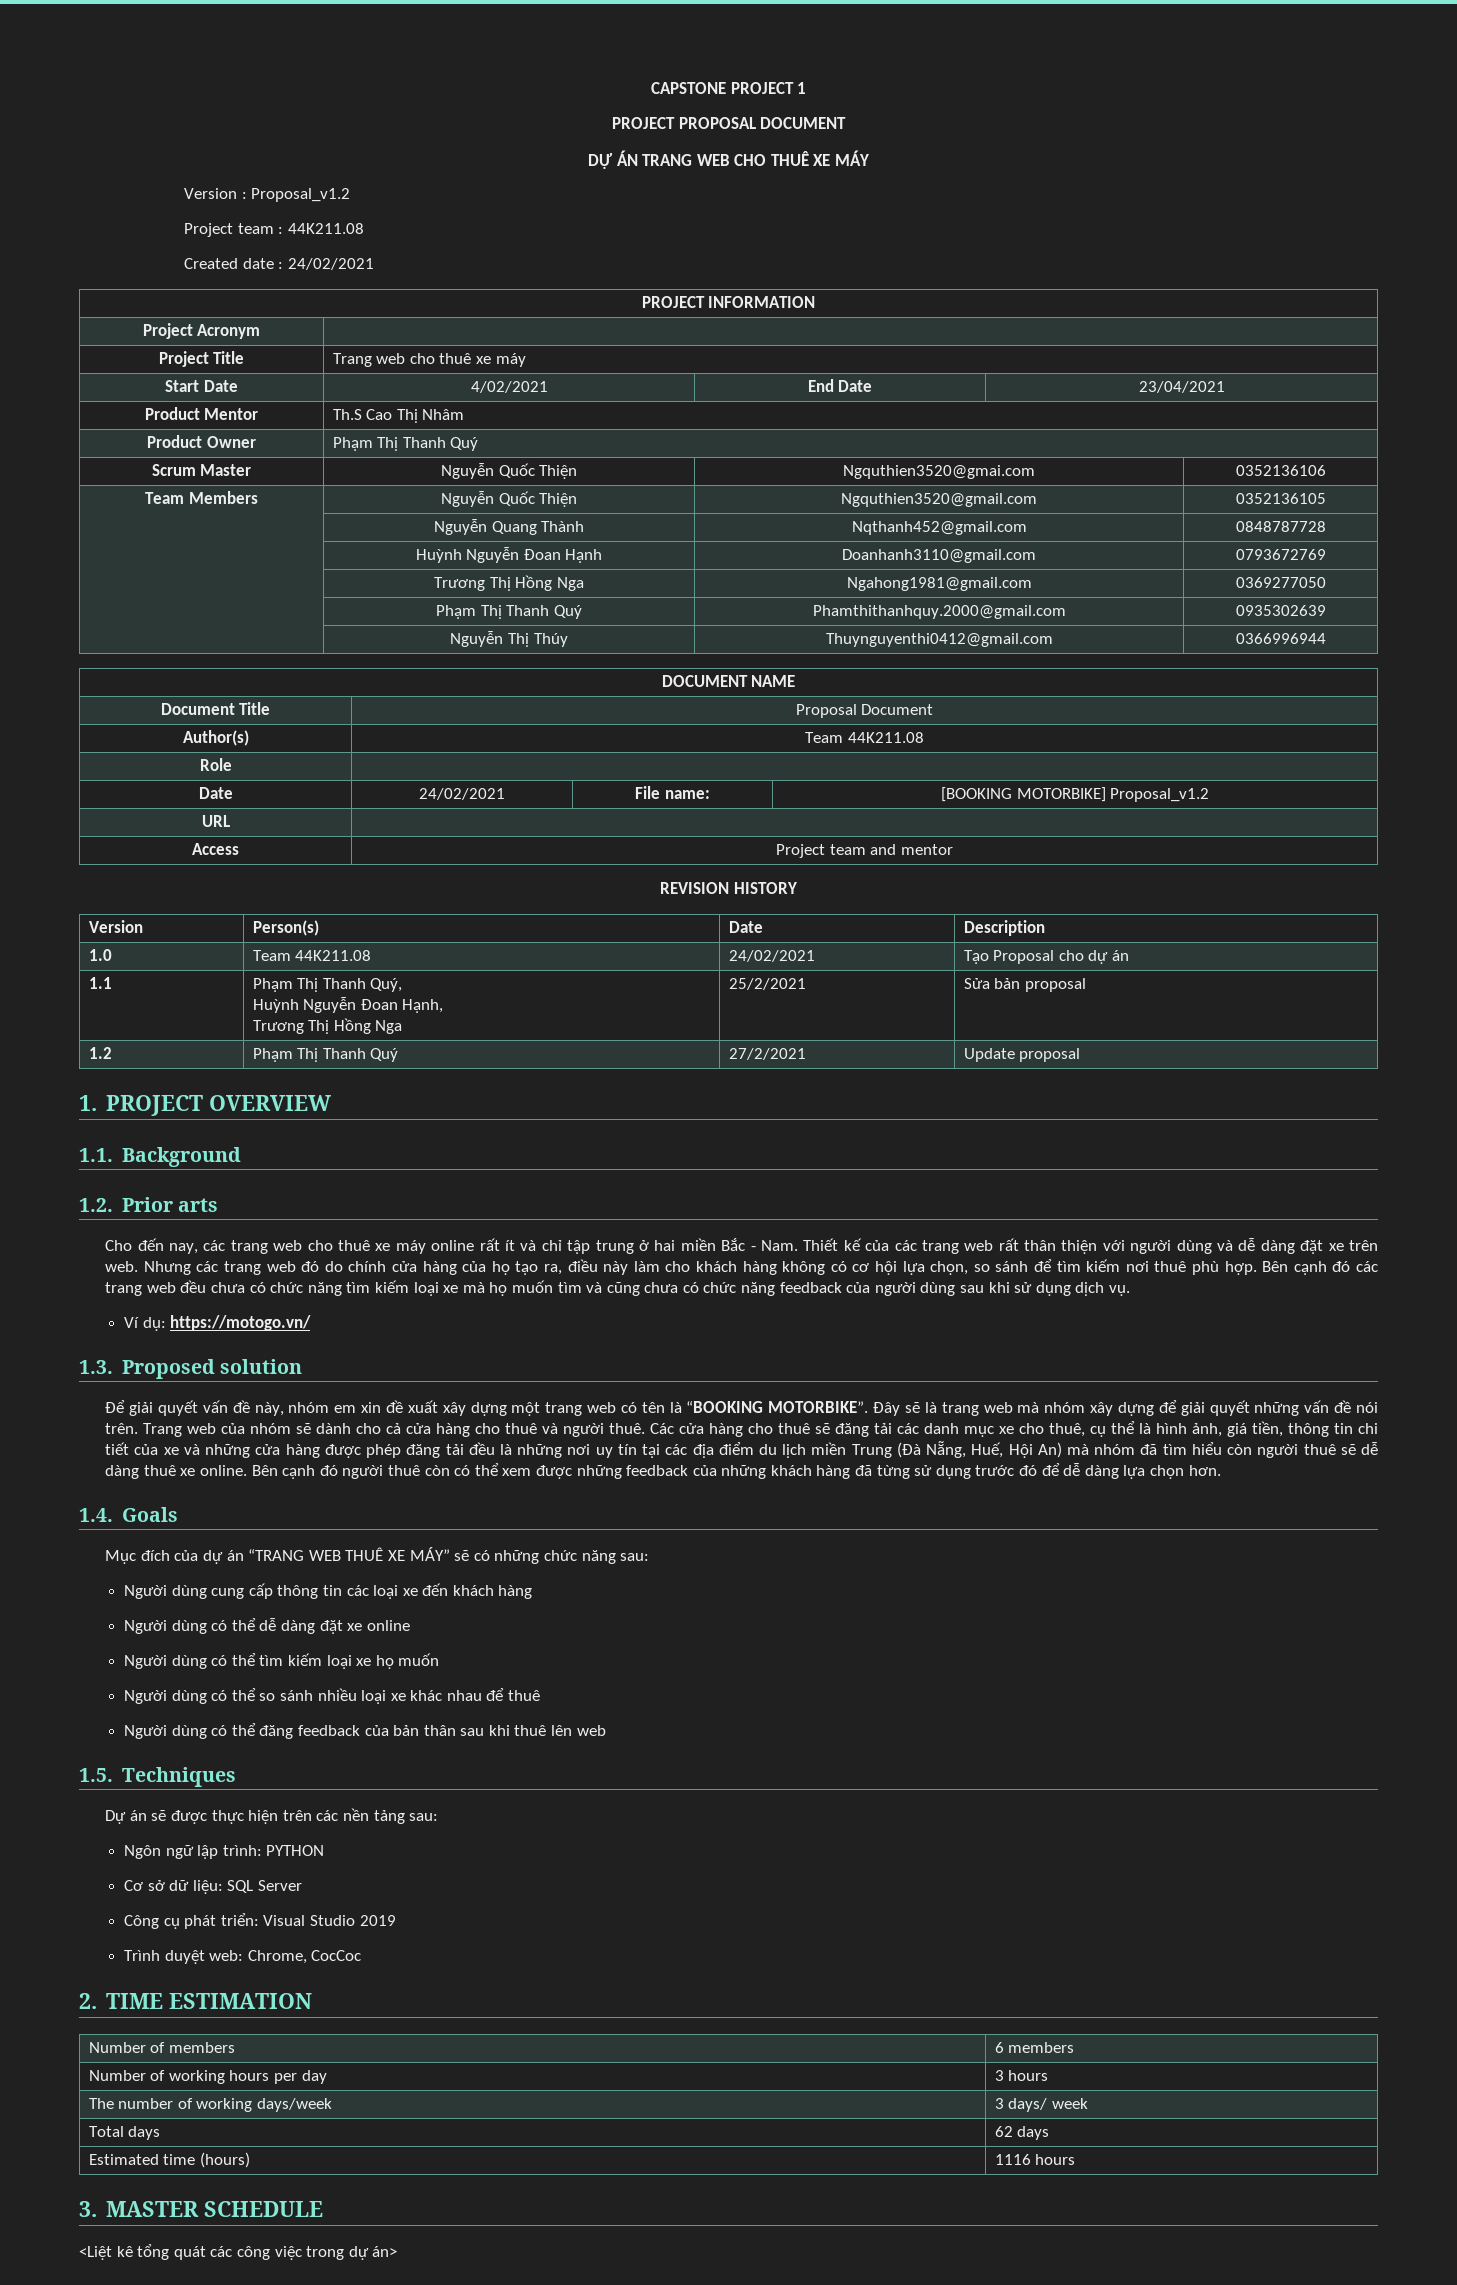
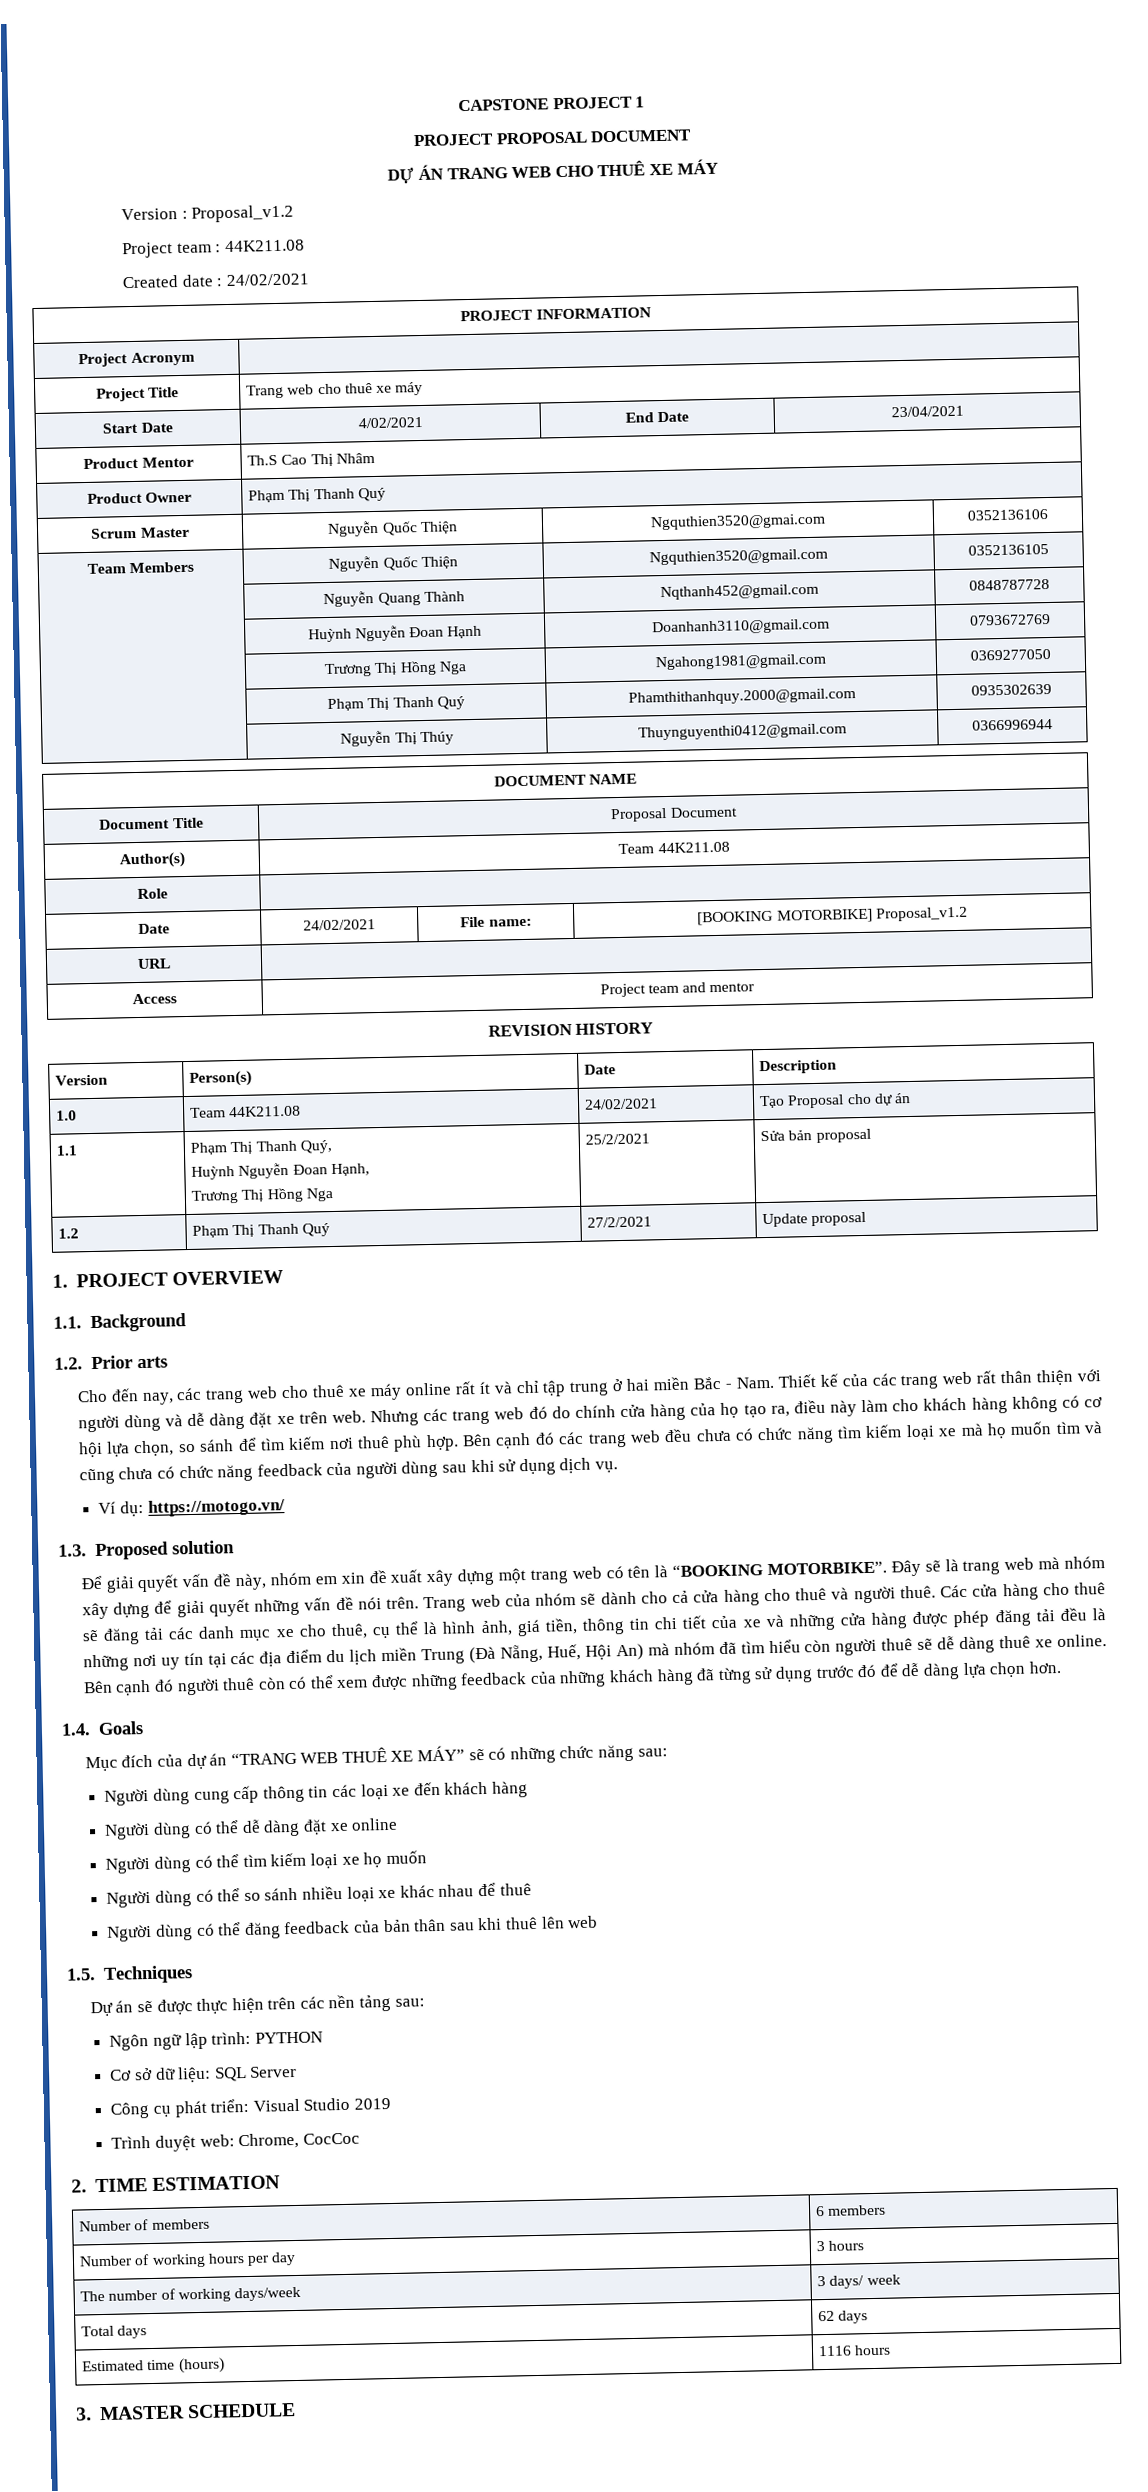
- <Liệt kê tổng quát các công việc trong dự án>

